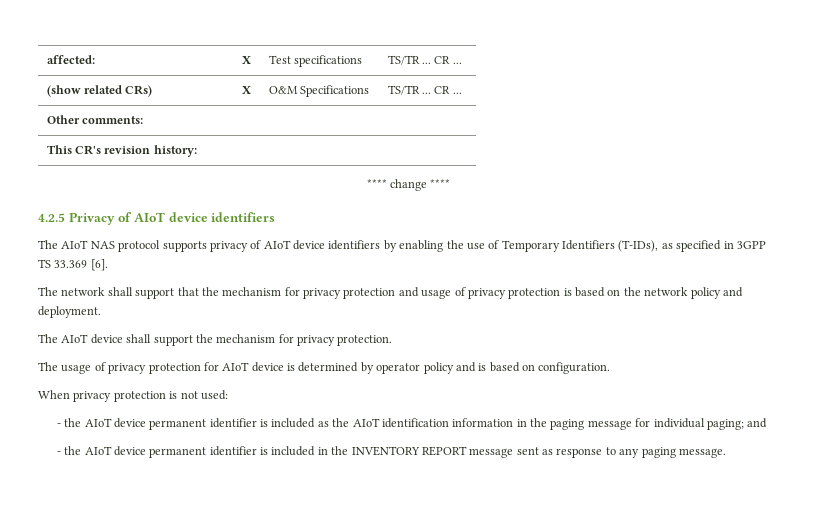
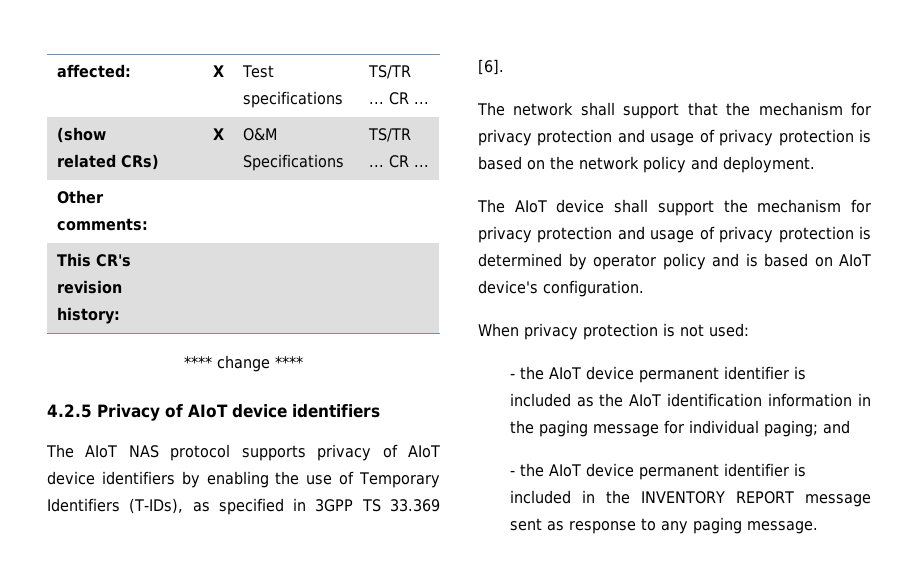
- The AIoT device shall support the mechanism for privacy protection.
- The usage of privacy protection for AIoT device is determined by operator policy and is based on configuration.
+ The AIoT device shall support the mechanism for privacy protection and usage of privacy protection is determined by operator policy and is based on AIoT device's configuration.

